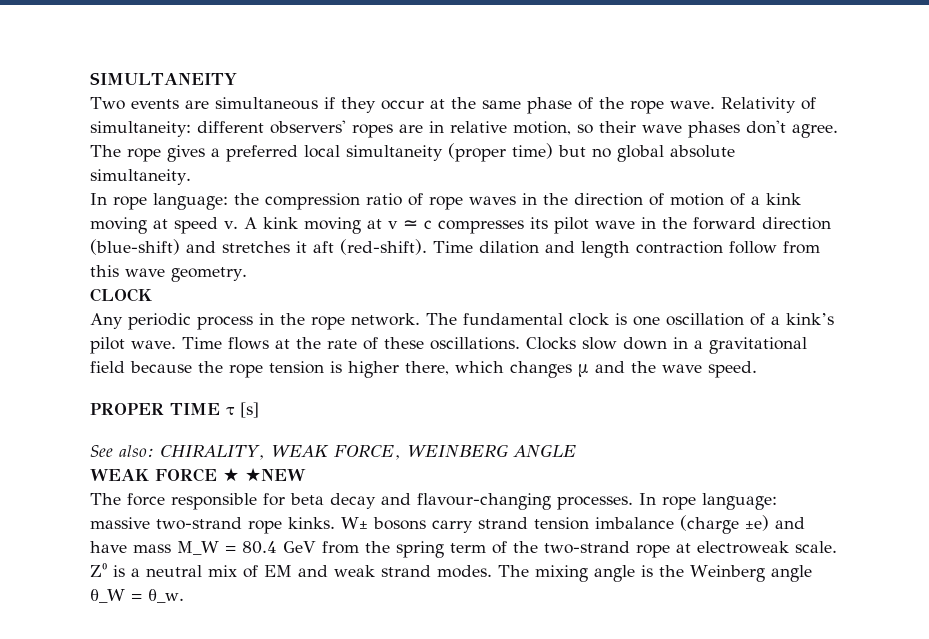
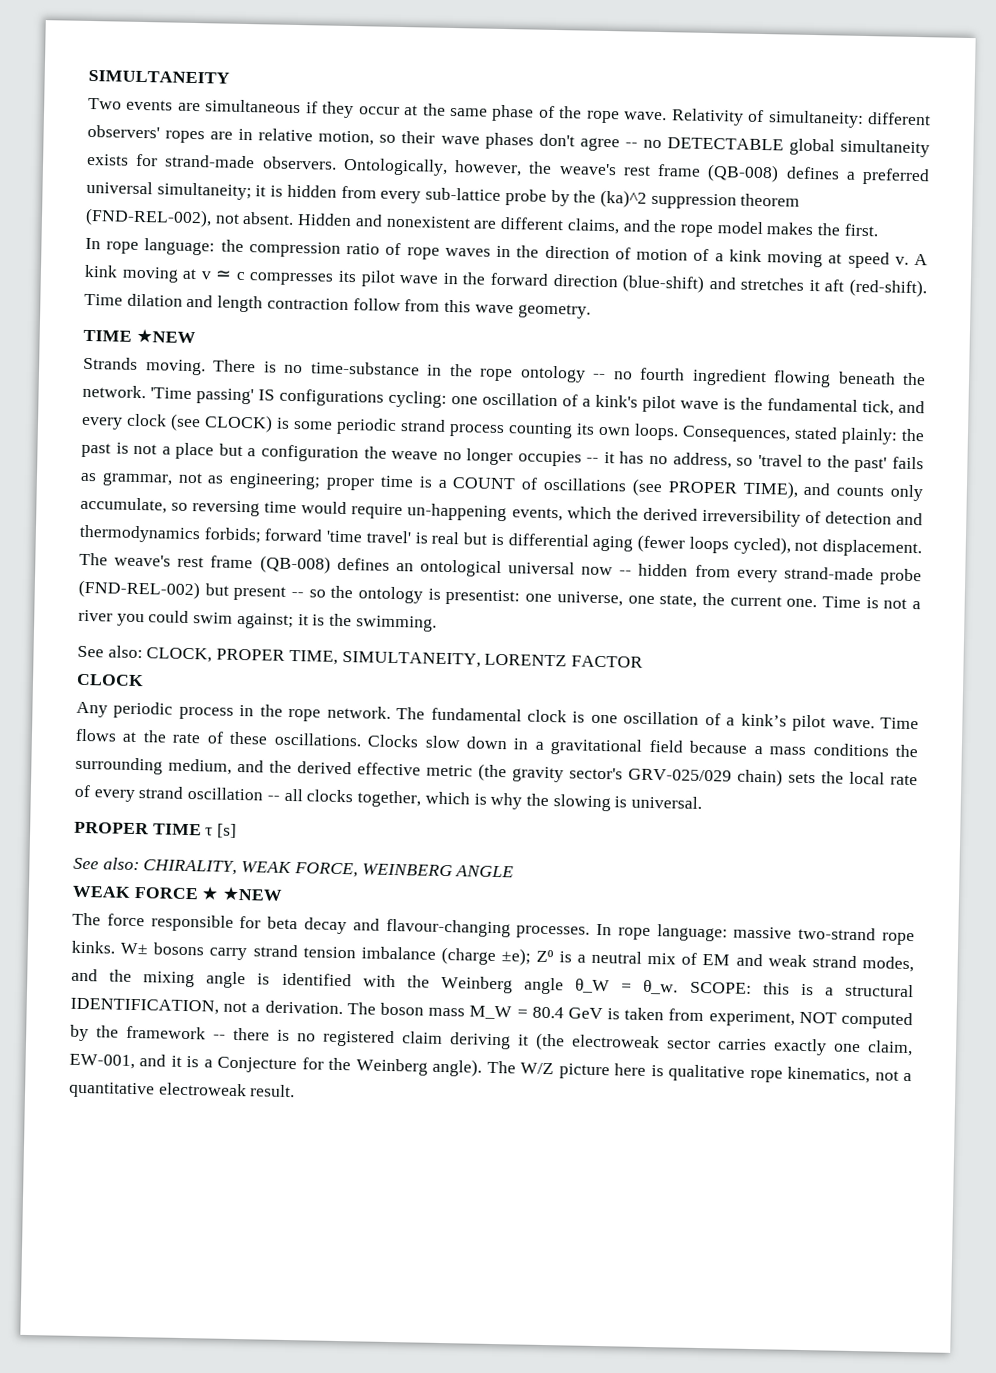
- Relativity of simultaneity: different observers' ropes are in relative motion, so their wave phases don't agree. The rope gives a preferred local simultaneity (proper time) but no global absolute simultaneity.
+ Relativity of simultaneity: different observers' ropes are in relative motion, so their wave phases don't agree -- no DETECTABLE global simultaneity exists for strand-made observers. Ontologically, however, the weave's rest frame (QB-008) defines a preferred universal simultaneity; it is hidden from every sub-lattice probe by the (ka)^2 suppression theorem (FND-REL-002), not absent. Hidden and nonexistent are different claims, and the rope model makes the first.
+ TIME ★NEW
+ Strands moving. There is no time-substance in the rope ontology -- no fourth ingredient flowing beneath the network. 'Time passing' IS configurations cycling: one oscillation of a kink's pilot wave is the fundamental tick, and every clock (see CLOCK) is some periodic strand process counting its own loops. Consequences, stated plainly: the past is not a place but a configuration the weave no longer occupies -- it has no address, so 'travel to the past' fails as grammar, not as engineering; proper time is a COUNT of oscillations (see PROPER TIME), and counts only accumulate, so reversing time would require un-happening events, which the derived irreversibility of detection and thermodynamics forbids; forward 'time travel' is real but is differential aging (fewer loops cycled), not displacement. The weave's rest frame (QB-008) defines an ontological universal now -- hidden from every strand-made probe (FND-REL-002) but present -- so the ontology is presentist: one universe, one state, the current one. Time is not a river you could swim against; it is the swimming.
+ See also: CLOCK, PROPER TIME, SIMULTANEITY, LORENTZ FACTOR
- Clocks slow down in a gravitational field because the rope tension is higher there, which changes μ and the wave speed.
+ Clocks slow down in a gravitational field because a mass conditions the surrounding medium, and the derived effective metric (the gravity sector's GRV-025/029 chain) sets the local rate of every strand oscillation -- all clocks together, which is why the slowing is universal.
- W± bosons carry strand tension imbalance (charge ±e) and have mass M_W = 80.4 GeV from the spring term of the two-strand rope at electroweak scale. Z⁰ is a neutral mix of EM and weak strand modes. The mixing angle is the Weinberg angle θ_W = θ_w.
+ W± bosons carry strand tension imbalance (charge ±e); Z⁰ is a neutral mix of EM and weak strand modes, and the mixing angle is identified with the Weinberg angle θ_W = θ_w.
+ SCOPE: this is a structural IDENTIFICATION, not a derivation. The boson mass M_W = 80.4 GeV is taken from experiment, NOT computed by the framework -- there is no registered claim deriving it (the electroweak sector carries exactly one claim, EW-001, and it is a Conjecture for the Weinberg angle). The W/Z picture here is qualitative rope kinematics, not a quantitative electroweak result.

